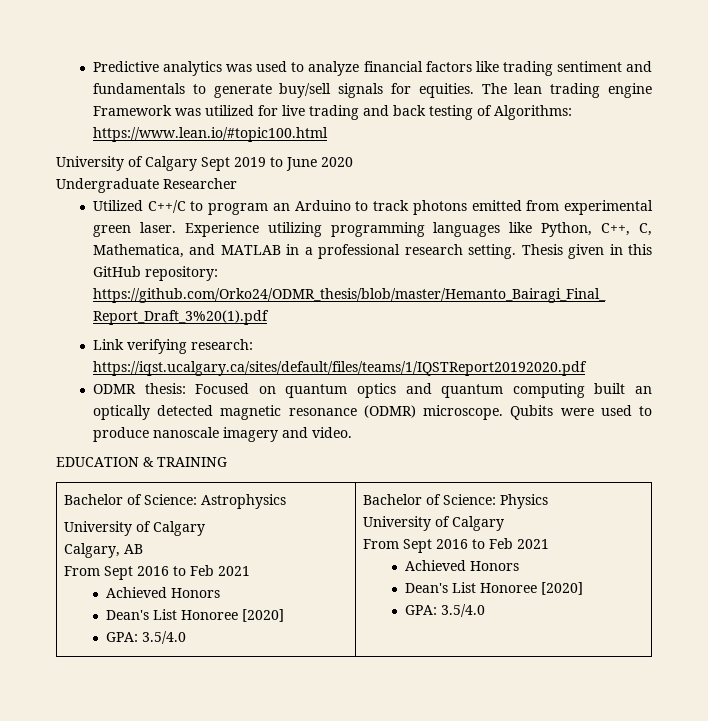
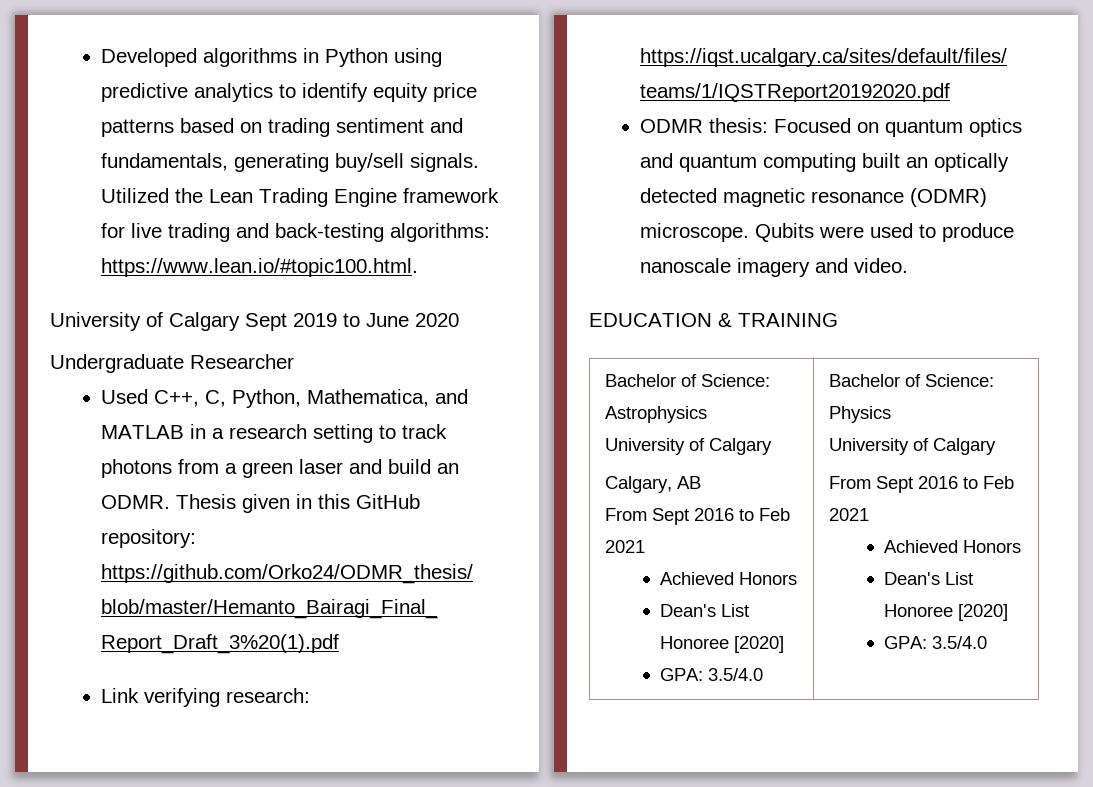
- Predictive analytics was used to analyze financial factors like trading sentiment and fundamentals to generate buy/sell signals for equities. The lean trading engine Framework was utilized for live trading and back testing of Algorithms: https://www.lean.io/#topic100.html
+ Developed algorithms in Python using predictive analytics to identify equity price patterns based on trading sentiment and fundamentals, generating buy/sell signals. Utilized the Lean Trading Engine framework for live trading and back-testing algorithms: https://www.lean.io/#topic100.html.
- Utilized C++/C to program an Arduino to track photons emitted from experimental green laser. Experience utilizing programming languages like Python, C++, C, Mathematica, and MATLAB in a professional research setting.
+ Used C++, C, Python, Mathematica, and MATLAB in a research setting to track photons from a green laser and build an ODMR.

